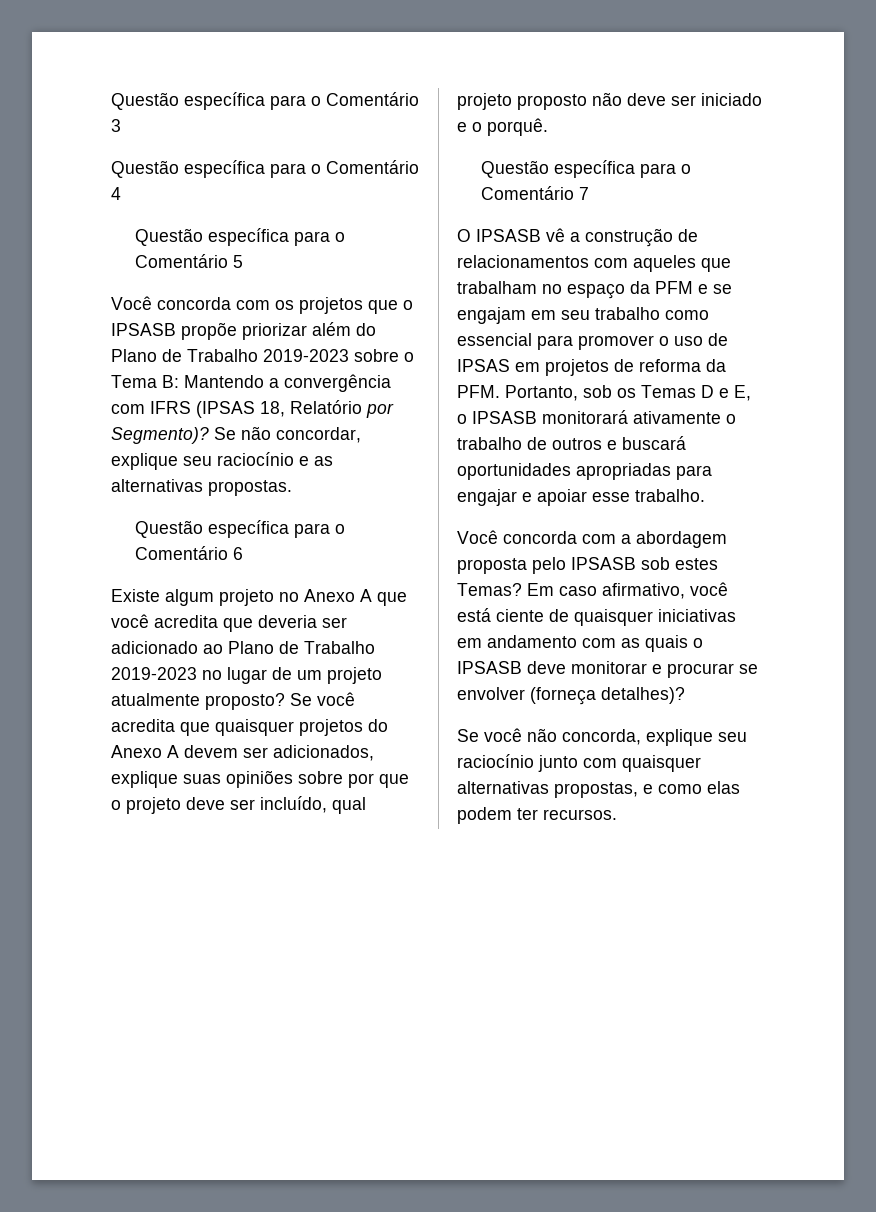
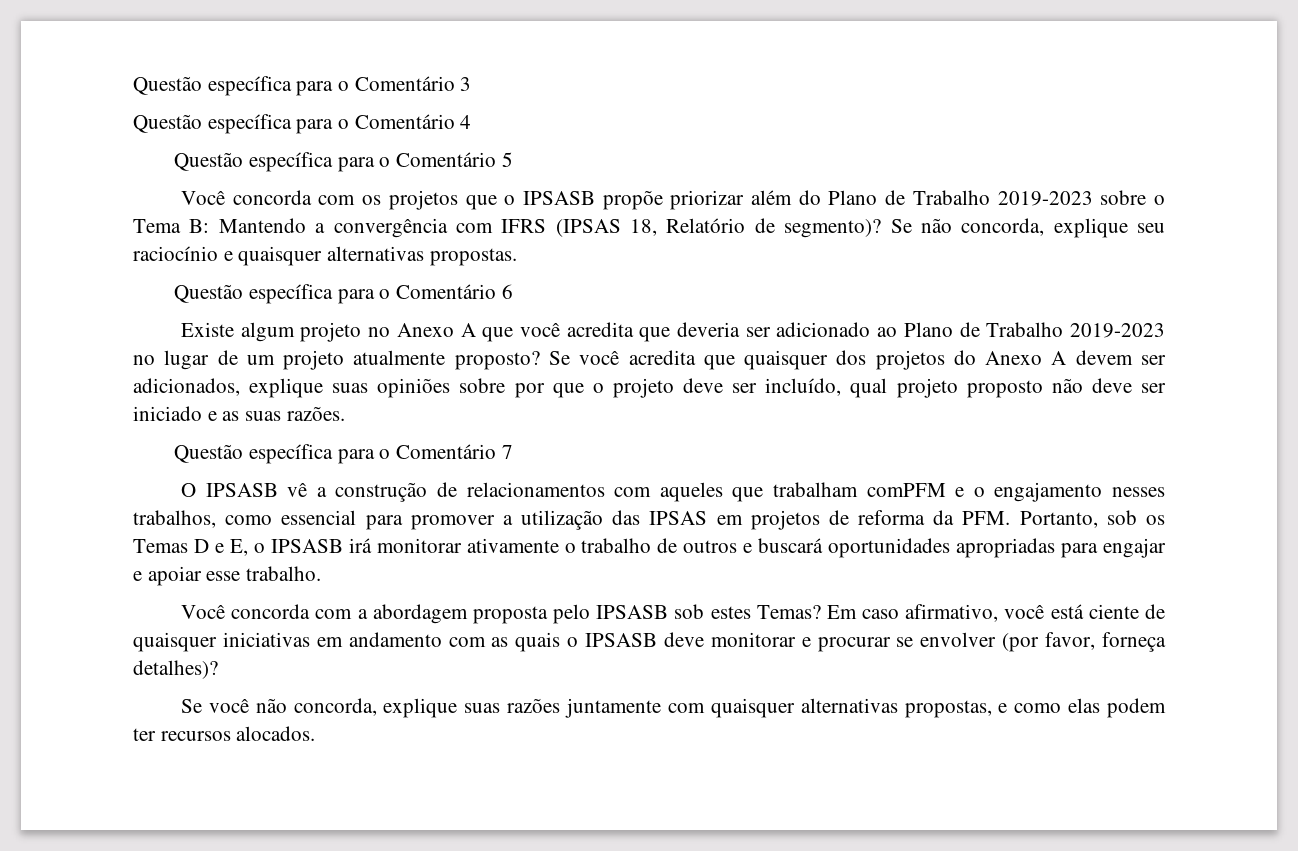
- Você concorda com os projetos que o IPSASB propõe priorizar além do Plano de Trabalho 2019-2023 sobre o Tema B: Mantendo a convergência com IFRS (IPSAS 18, Relatório por Segmento)?
+ Você concorda com os projetos que o IPSASB propõe priorizar além do Plano de Trabalho 2019-2023 sobre o Tema B: Mantendo a convergência com IFRS (IPSAS 18, Relatório de segmento)?
- Se não concordar, explique seu raciocínio e as alternativas propostas.
+ Se não concorda, explique seu raciocínio e quaisquer alternativas propostas.
- Se você acredita que quaisquer projetos do Anexo A devem ser adicionados, explique suas opiniões sobre por que o projeto deve ser incluído, qual projeto proposto não deve ser iniciado e o porquê.
+ Se você acredita que quaisquer dos projetos do Anexo A devem ser adicionados, explique suas opiniões sobre por que o projeto deve ser incluído, qual projeto proposto não deve ser iniciado e as suas razões.
- O IPSASB vê a construção de relacionamentos com aqueles que trabalham no espaço da PFM e se engajam em seu trabalho como essencial para promover o uso de IPSAS em projetos de reforma da PFM. Portanto, sob os Temas D e E, o IPSASB monitorará ativamente o trabalho de outros e buscará oportunidades apropriadas para engajar e apoiar esse trabalho.
+ O IPSASB vê a construção de relacionamentos com aqueles que trabalham comPFM e o engajamento nesses trabalhos, como essencial para promover a utilização das IPSAS em projetos de reforma da PFM. Portanto, sob os Temas D e E, o IPSASB irá monitorar ativamente o trabalho de outros e buscará oportunidades apropriadas para engajar e apoiar esse trabalho.
- Em caso afirmativo, você está ciente de quaisquer iniciativas em andamento com as quais o IPSASB deve monitorar e procurar se envolver (forneça detalhes)?
+ Em caso afirmativo, você está ciente de quaisquer iniciativas em andamento com as quais o IPSASB deve monitorar e procurar se envolver (por favor, forneça detalhes)?
- Se você não concorda, explique seu raciocínio junto com quaisquer alternativas propostas, e como elas podem ter recursos.
+ Se você não concorda, explique suas razões juntamente com quaisquer alternativas propostas, e como elas podem ter recursos alocados.

